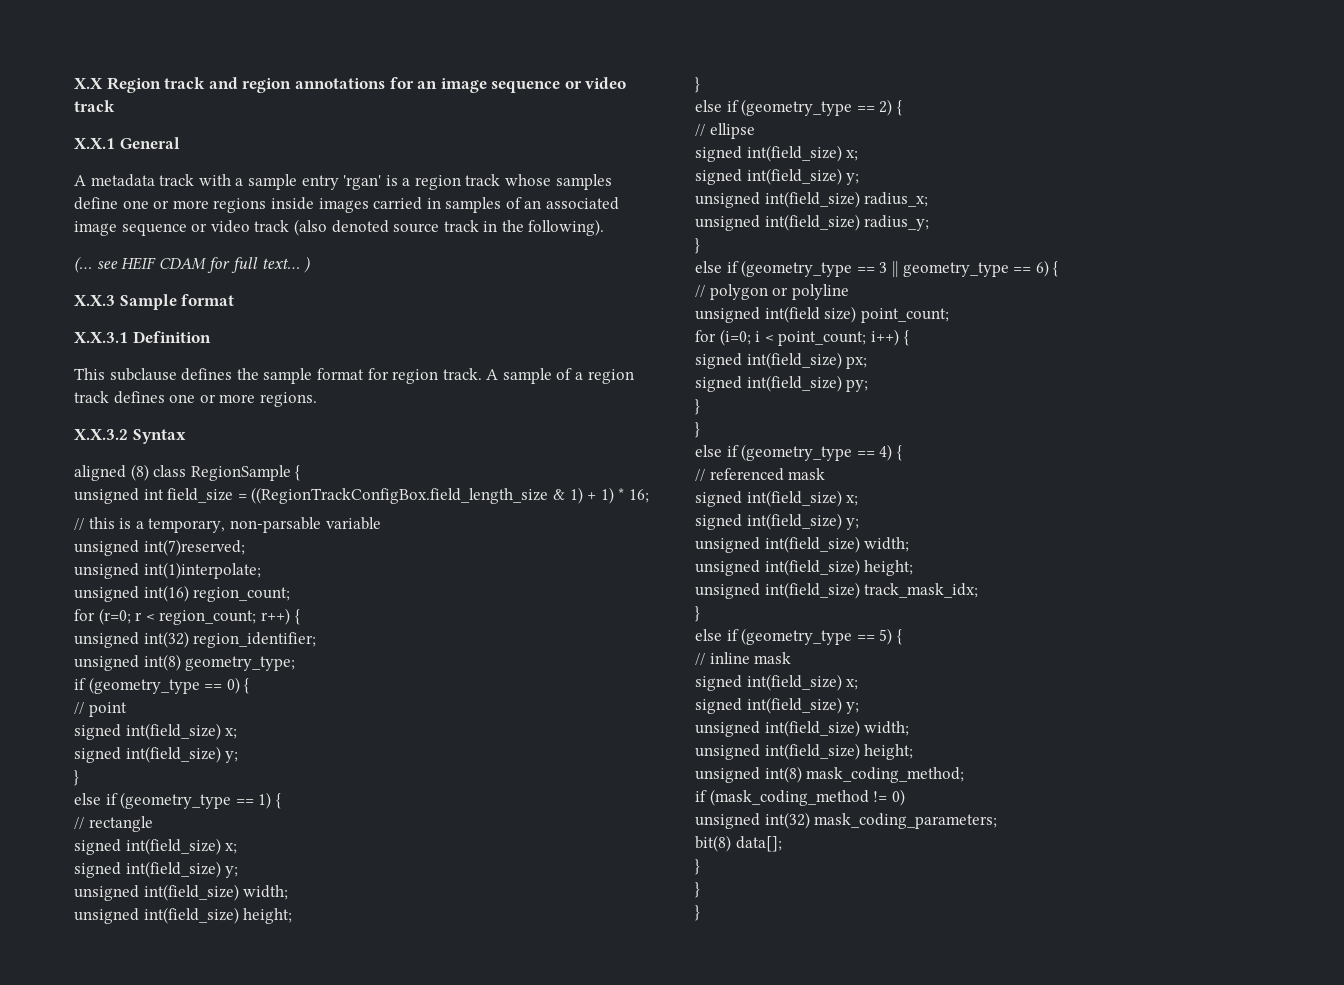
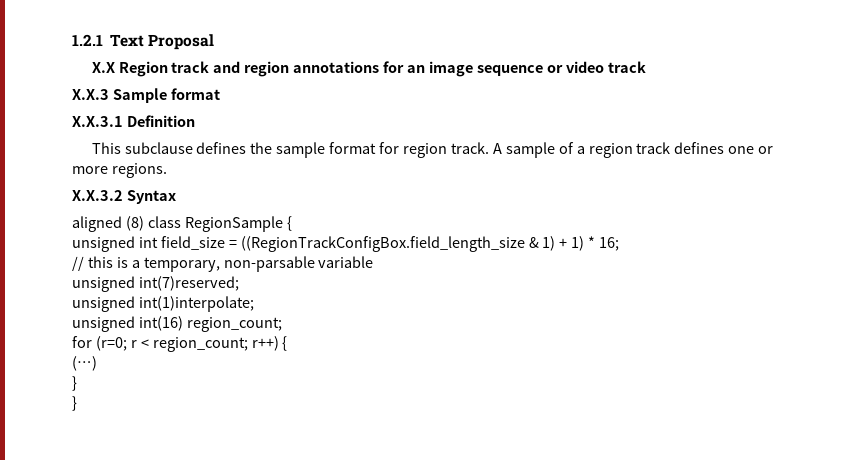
+ 1.2.1 Text Proposal
- X.X.1 General
- A metadata track with a sample entry 'rgan' is a region track whose samples define one or more regions inside images carried in samples of an associated image sequence or video track (also denoted source track in the following).
- (… see HEIF CDAM for full text… )
- unsigned int(32) region_identifier;
- unsigned int(8) geometry_type;
- if (geometry_type == 0) {
- // point
- signed int(field_size) x;
- signed int(field_size) y;
- }
- else if (geometry_type == 1) {
- // rectangle
- signed int(field_size) x;
- signed int(field_size) y;
- unsigned int(field_size) width;
- unsigned int(field_size) height;
- }
- else if (geometry_type == 2) {
- // ellipse
- signed int(field_size) x;
- signed int(field_size) y;
- unsigned int(field_size) radius_x;
- unsigned int(field_size) radius_y;
- }
- else if (geometry_type == 3 || geometry_type == 6) {
- // polygon or polyline
- unsigned int(field size) point_count;
- for (i=0; i < point_count; i++) {
- signed int(field_size) px;
- signed int(field_size) py;
- }
- }
- else if (geometry_type == 4) {
- // referenced mask
- signed int(field_size) x;
- signed int(field_size) y;
- unsigned int(field_size) width;
- unsigned int(field_size) height;
- unsigned int(field_size) track_mask_idx;
- }
- else if (geometry_type == 5) {
- // inline mask
- signed int(field_size) x;
- signed int(field_size) y;
- unsigned int(field_size) width;
- unsigned int(field_size) height;
- unsigned int(8) mask_coding_method;
- if (mask_coding_method != 0)
- unsigned int(32) mask_coding_parameters;
- bit(8) data[];
- }
+ (…)

